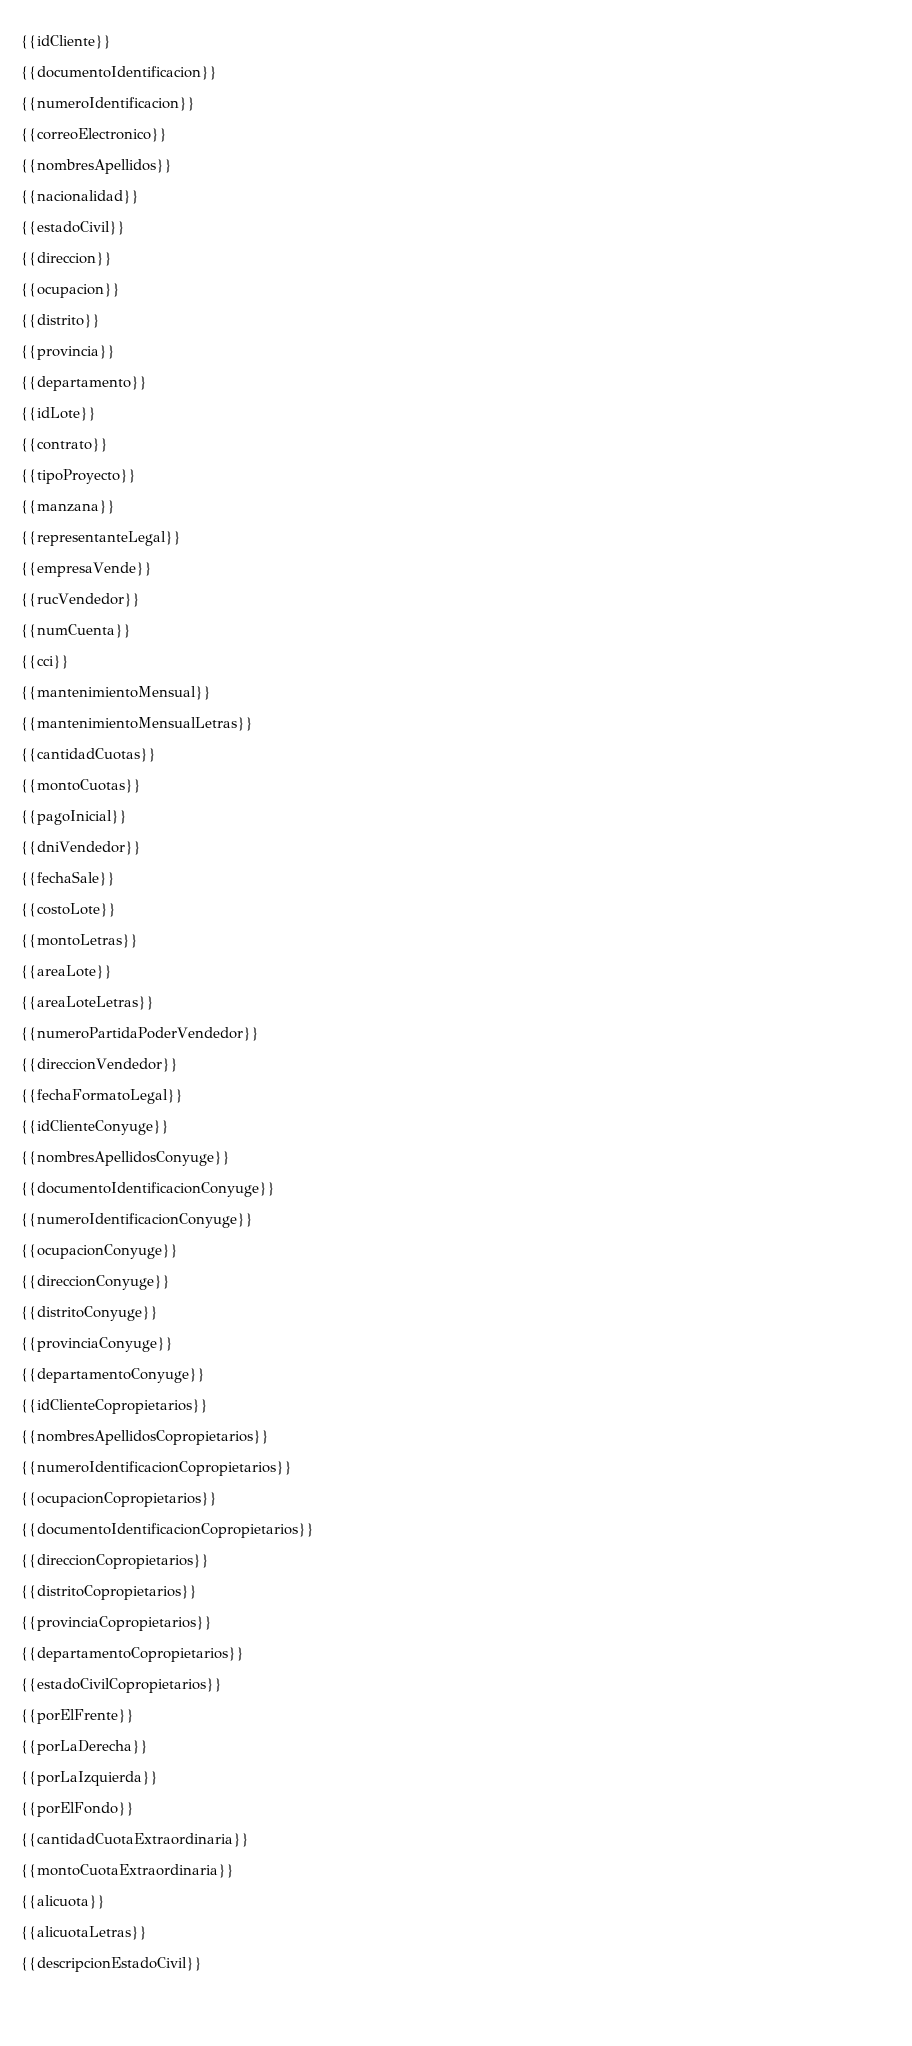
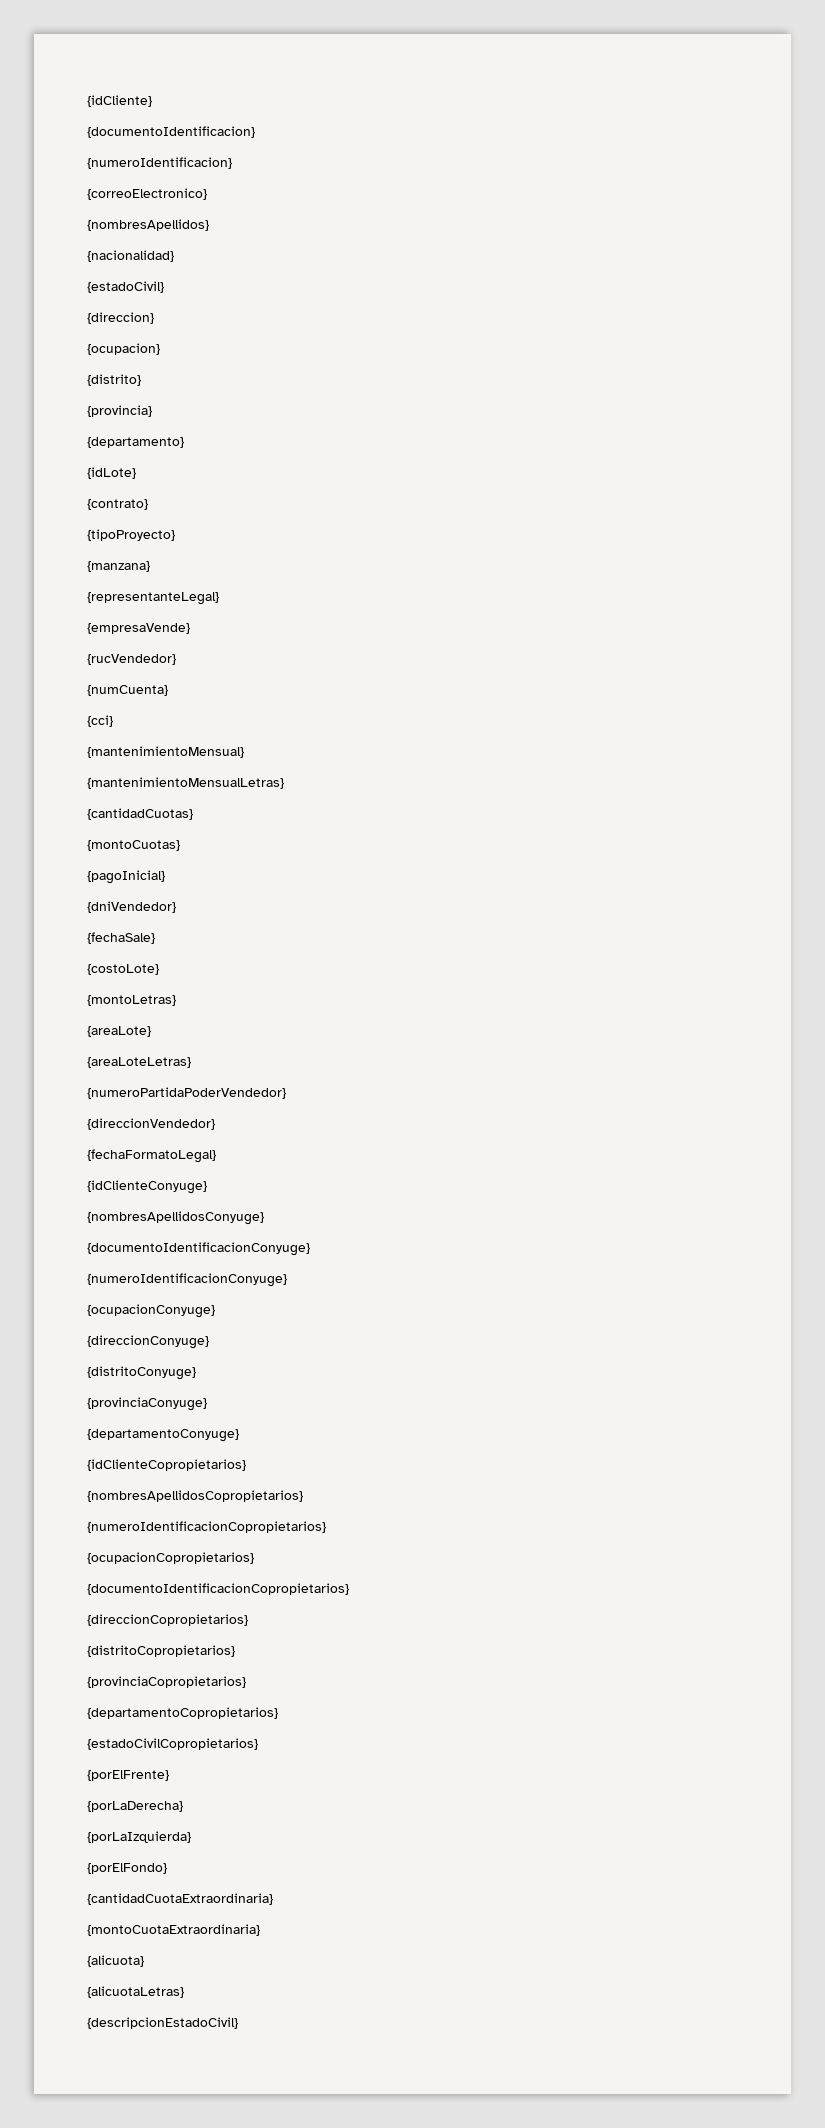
- {{idCliente}}
- {{documentoIdentificacion}}
- {{numeroIdentificacion}}
- {{correoElectronico}}
- {{nombresApellidos}}
- {{nacionalidad}}
- {{estadoCivil}}
- {{direccion}}
- {{ocupacion}}
- {{distrito}}
- {{provincia}}
- {{departamento}}
- {{idLote}}
- {{contrato}}
- {{tipoProyecto}}
- {{manzana}}
- {{representanteLegal}}
- {{empresaVende}}
- {{rucVendedor}}
- {{numCuenta}}
- {{cci}}
- {{mantenimientoMensual}}
- {{mantenimientoMensualLetras}}
- {{cantidadCuotas}}
- {{montoCuotas}}
- {{pagoInicial}}
- {{dniVendedor}}
- {{fechaSale}}
- {{costoLote}}
- {{montoLetras}}
- {{areaLote}}
- {{areaLoteLetras}}
- {{numeroPartidaPoderVendedor}}
- {{direccionVendedor}}
- {{fechaFormatoLegal}}
- {{idClienteConyuge}}
- {{nombresApellidosConyuge}}
- {{documentoIdentificacionConyuge}}
- {{numeroIdentificacionConyuge}}
- {{ocupacionConyuge}}
- {{direccionConyuge}}
- {{distritoConyuge}}
- {{provinciaConyuge}}
- {{departamentoConyuge}}
- {{idClienteCopropietarios}}
- {{nombresApellidosCopropietarios}}
- {{numeroIdentificacionCopropietarios}}
- {{ocupacionCopropietarios}}
- {{documentoIdentificacionCopropietarios}}
- {{direccionCopropietarios}}
- {{distritoCopropietarios}}
- {{provinciaCopropietarios}}
- {{departamentoCopropietarios}}
- {{estadoCivilCopropietarios}}
- {{porElFrente}}
- {{porLaDerecha}}
- {{porLaIzquierda}}
- {{porElFondo}}
- {{cantidadCuotaExtraordinaria}}
- {{montoCuotaExtraordinaria}}
- {{alicuota}}
- {{alicuotaLetras}}
- {{descripcionEstadoCivil}}
+ {idCliente}
+ {documentoIdentificacion}
+ {numeroIdentificacion}
+ {correoElectronico}
+ {nombresApellidos}
+ {nacionalidad}
+ {estadoCivil}
+ {direccion}
+ {ocupacion}
+ {distrito}
+ {provincia}
+ {departamento}
+ {idLote}
+ {contrato}
+ {tipoProyecto}
+ {manzana}
+ {representanteLegal}
+ {empresaVende}
+ {rucVendedor}
+ {numCuenta}
+ {cci}
+ {mantenimientoMensual}
+ {mantenimientoMensualLetras}
+ {cantidadCuotas}
+ {montoCuotas}
+ {pagoInicial}
+ {dniVendedor}
+ {fechaSale}
+ {costoLote}
+ {montoLetras}
+ {areaLote}
+ {areaLoteLetras}
+ {numeroPartidaPoderVendedor}
+ {direccionVendedor}
+ {fechaFormatoLegal}
+ {idClienteConyuge}
+ {nombresApellidosConyuge}
+ {documentoIdentificacionConyuge}
+ {numeroIdentificacionConyuge}
+ {ocupacionConyuge}
+ {direccionConyuge}
+ {distritoConyuge}
+ {provinciaConyuge}
+ {departamentoConyuge}
+ {idClienteCopropietarios}
+ {nombresApellidosCopropietarios}
+ {numeroIdentificacionCopropietarios}
+ {ocupacionCopropietarios}
+ {documentoIdentificacionCopropietarios}
+ {direccionCopropietarios}
+ {distritoCopropietarios}
+ {provinciaCopropietarios}
+ {departamentoCopropietarios}
+ {estadoCivilCopropietarios}
+ {porElFrente}
+ {porLaDerecha}
+ {porLaIzquierda}
+ {porElFondo}
+ {cantidadCuotaExtraordinaria}
+ {montoCuotaExtraordinaria}
+ {alicuota}
+ {alicuotaLetras}
+ {descripcionEstadoCivil}

